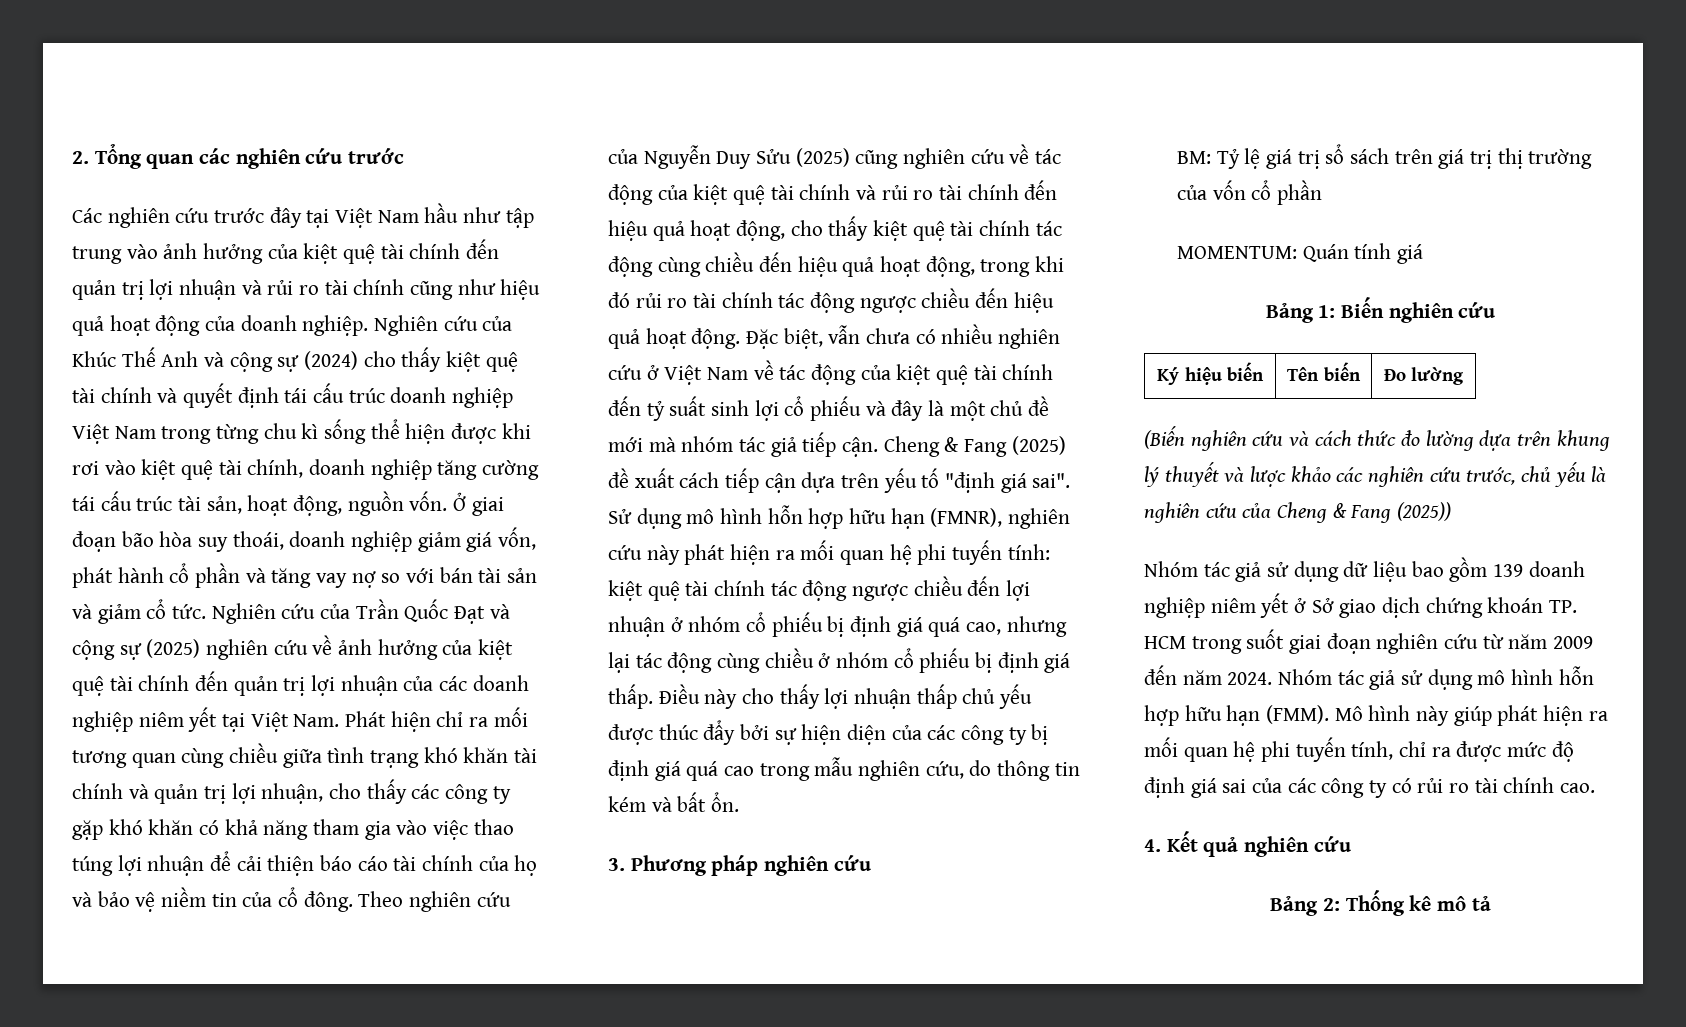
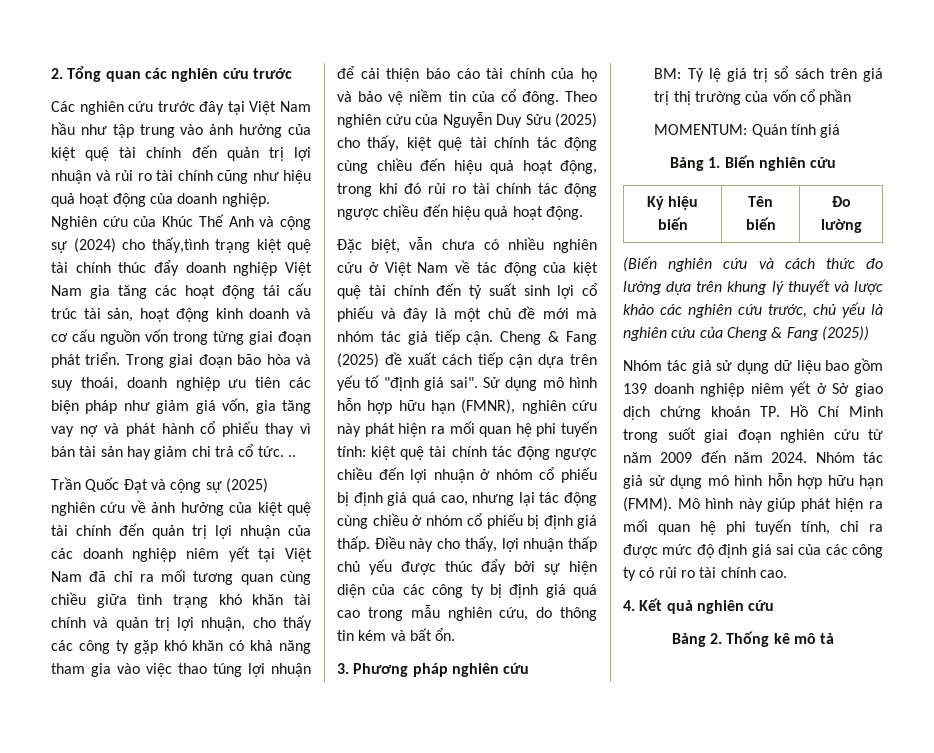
- Nghiên cứu của Khúc Thế Anh và cộng sự (2024) cho thấy kiệt quệ tài chính và quyết định tái cấu trúc doanh nghiệp Việt Nam trong từng chu kì sống thể hiện được khi rơi vào kiệt quệ tài chính, doanh nghiệp tăng cường tái cấu trúc tài sản, hoạt động, nguồn vốn. Ở giai đoạn bão hòa suy thoái, doanh nghiệp giảm giá vốn, phát hành cổ phần và tăng vay nợ so với bán tài sản và giảm cổ tức. Nghiên cứu của Trần Quốc Đạt và cộng sự (2025) nghiên cứu về ảnh hưởng của kiệt quệ tài chính đến quản trị lợi nhuận của các doanh nghiệp niêm yết tại Việt Nam. Phát hiện chỉ ra mối tương quan cùng chiều giữa tình trạng khó khăn tài chính và quản trị lợi nhuận, cho thấy các công ty gặp khó khăn có khả năng tham gia vào việc thao túng lợi nhuận để cải thiện báo cáo tài chính của họ và bảo vệ niềm tin của cổ đông.
+ Nghiên cứu của Khúc Thế Anh và cộng sự (2024) cho thấy,tình trạng kiệt quệ tài chính thúc đẩy doanh nghiệp Việt Nam gia tăng các hoạt động tái cấu trúc tài sản, hoạt động kinh doanh và cơ cấu nguồn vốn trong từng giai đoạn phát triển. Trong giai đoạn bão hòa và suy thoái, doanh nghiệp ưu tiên các biện pháp như giảm giá vốn, gia tăng vay nợ và phát hành cổ phiếu thay vì bán tài sản hay giảm chi trả cổ tức. ..
+ Trần Quốc Đạt và cộng sự (2025) nghiên cứu về ảnh hưởng của kiệt quệ tài chính đến quản trị lợi nhuận của các doanh nghiệp niêm yết tại Việt Nam đã chỉ ra mối tương quan cùng chiều giữa tình trạng khó khăn tài chính và quản trị lợi nhuận, cho thấy các công ty gặp khó khăn có khả năng tham gia vào việc thao túng lợi nhuận để cải thiện báo cáo tài chính của họ và bảo vệ niềm tin của cổ đông.
- Theo nghiên cứu của Nguyễn Duy Sửu (2025) cũng nghiên cứu về tác động của kiệt quệ tài chính và rủi ro tài chính đến hiệu quả hoạt động, cho thấy kiệt quệ tài chính tác động cùng chiều đến hiệu quả hoạt động, trong khi đó rủi ro tài chính tác động ngược chiều đến hiệu quả hoạt động. Đặc biệt, vẫn chưa có nhiều nghiên cứu ở Việt Nam về tác động của kiệt quệ tài chính đến tỷ suất sinh lợi cổ phiếu và đây là một chủ đề mới mà nhóm tác giả tiếp cận.
+ Theo nghiên cứu của Nguyễn Duy Sửu (2025) cho thấy, kiệt quệ tài chính tác động cùng chiều đến hiệu quả hoạt động, trong khi đó rủi ro tài chính tác động ngược chiều đến hiệu quả hoạt động.
+ Đặc biệt, vẫn chưa có nhiều nghiên cứu ở Việt Nam về tác động của kiệt quệ tài chính đến tỷ suất sinh lợi cổ phiếu và đây là một chủ đề mới mà nhóm tác giả tiếp cận.
- Điều này cho thấy lợi nhuận thấp chủ yếu được thúc đẩy bởi sự hiện diện của các công ty bị định giá quá cao trong mẫu nghiên cứu, do thông tin kém và bất ổn.
+ Điều này cho thấy, lợi nhuận thấp chủ yếu được thúc đẩy bởi sự hiện diện của các công ty bị định giá quá cao trong mẫu nghiên cứu, do thông tin kém và bất ổn.
- Bảng 1: Biến nghiên cứu
+ Bảng 1. Biến nghiên cứu
- Nhóm tác giả sử dụng dữ liệu bao gồm 139 doanh nghiệp niêm yết ở Sở giao dịch chứng khoán TP. HCM trong suốt giai đoạn nghiên cứu từ năm 2009 đến năm 2024.
+ Nhóm tác giả sử dụng dữ liệu bao gồm 139 doanh nghiệp niêm yết ở Sở giao dịch chứng khoán TP. Hồ Chí Minh trong suốt giai đoạn nghiên cứu từ năm 2009 đến năm 2024.
- Bảng 2: Thống kê mô tả
+ Bảng 2. Thống kê mô tả

